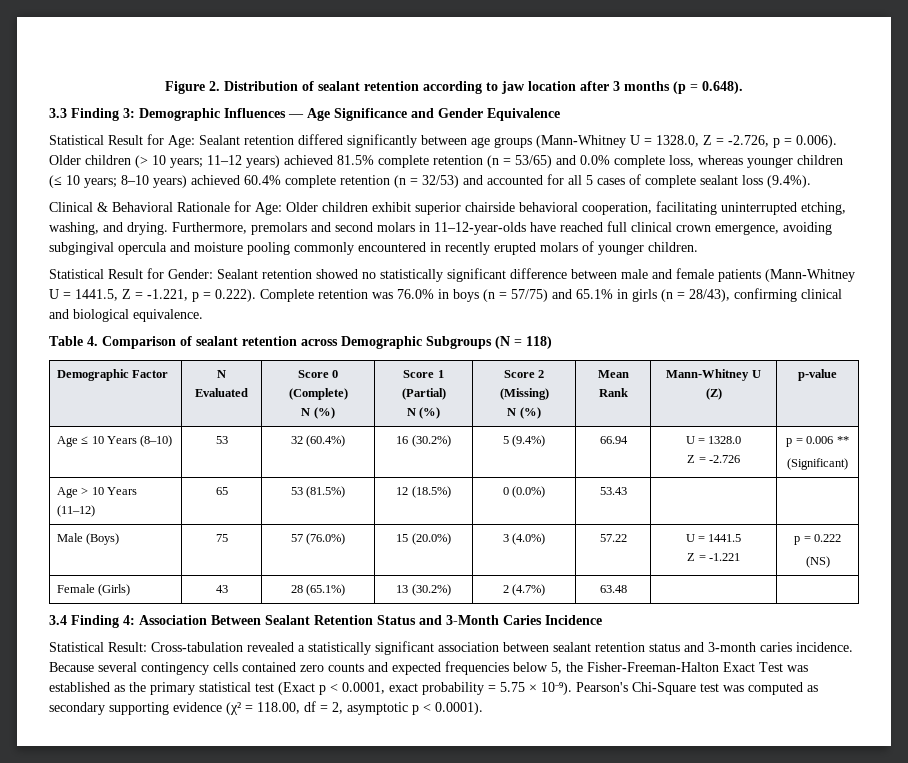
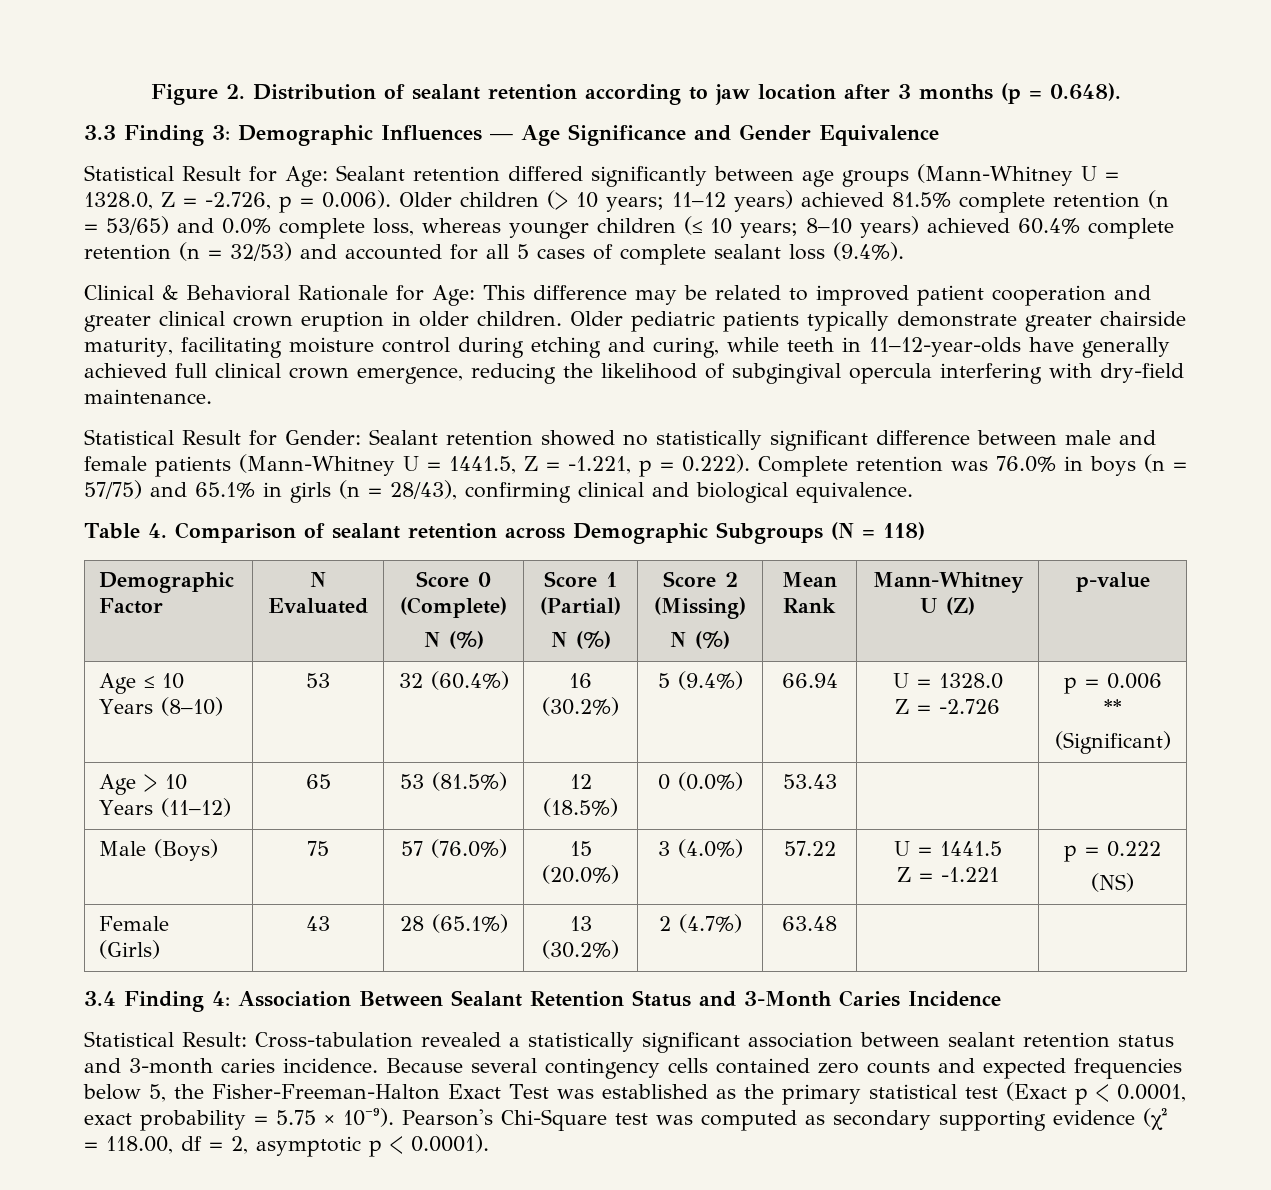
- Clinical & Behavioral Rationale for Age: Older children exhibit superior chairside behavioral cooperation, facilitating uninterrupted etching, washing, and drying. Furthermore, premolars and second molars in 11–12-year-olds have reached full clinical crown emergence, avoiding subgingival opercula and moisture pooling commonly encountered in recently erupted molars of younger children.
+ Clinical & Behavioral Rationale for Age: This difference may be related to improved patient cooperation and greater clinical crown eruption in older children. Older pediatric patients typically demonstrate greater chairside maturity, facilitating moisture control during etching and curing, while teeth in 11–12-year-olds have generally achieved full clinical crown emergence, reducing the likelihood of subgingival opercula interfering with dry-field maintenance.

